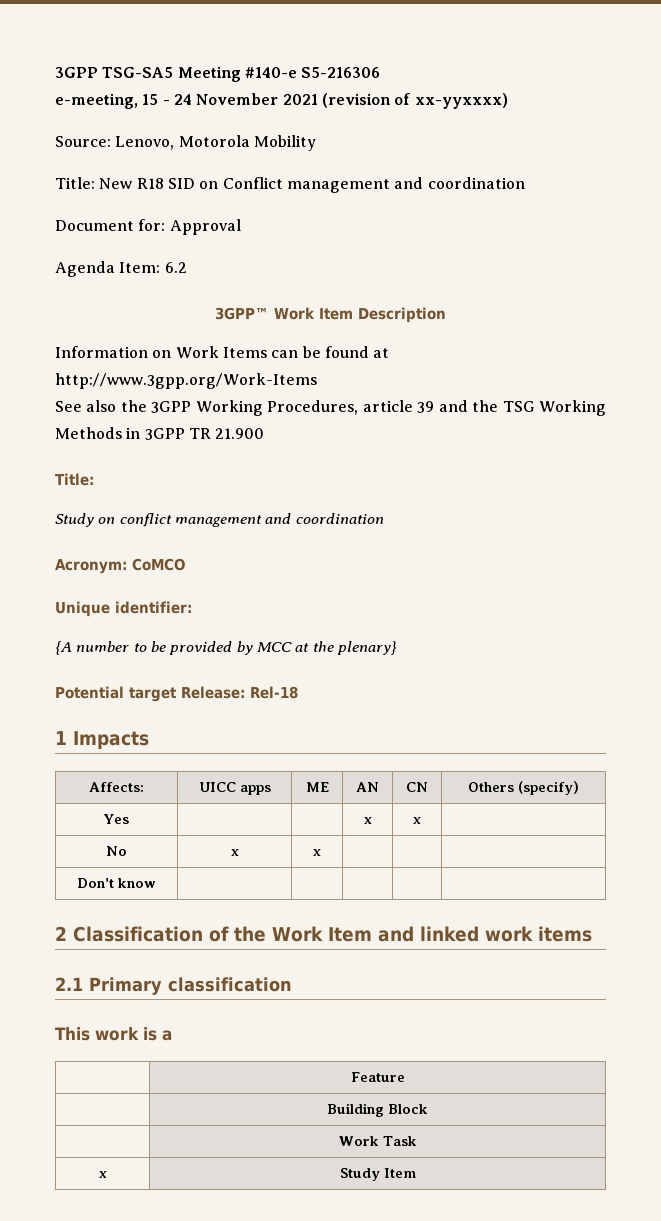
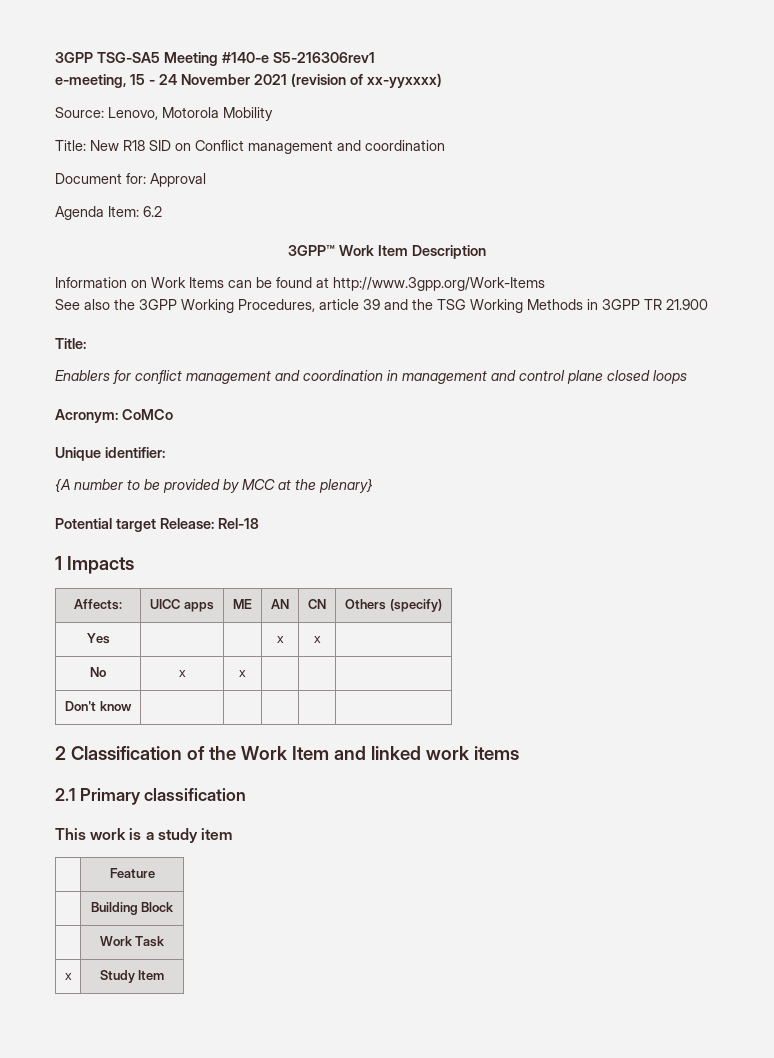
- 3GPP TSG-SA5 Meeting #140-e S5-216306
+ 3GPP TSG-SA5 Meeting #140-e S5-216306rev1
- Study on conflict management and coordination
+ Enablers for conflict management and coordination in management and control plane closed loops
- Acronym: CoMCO
+ Acronym: CoMCo
- This work is a
+ This work is a study item

